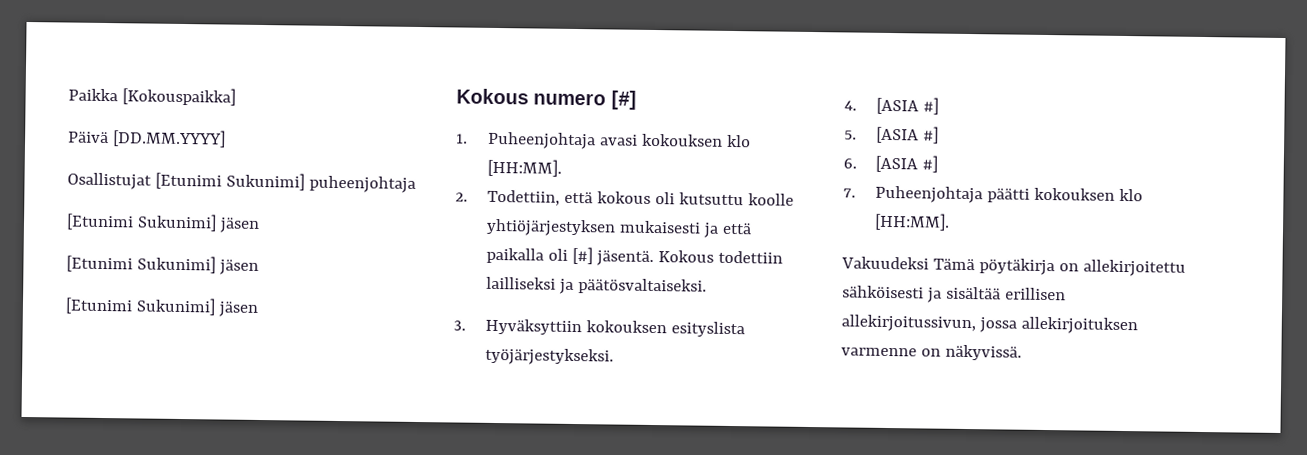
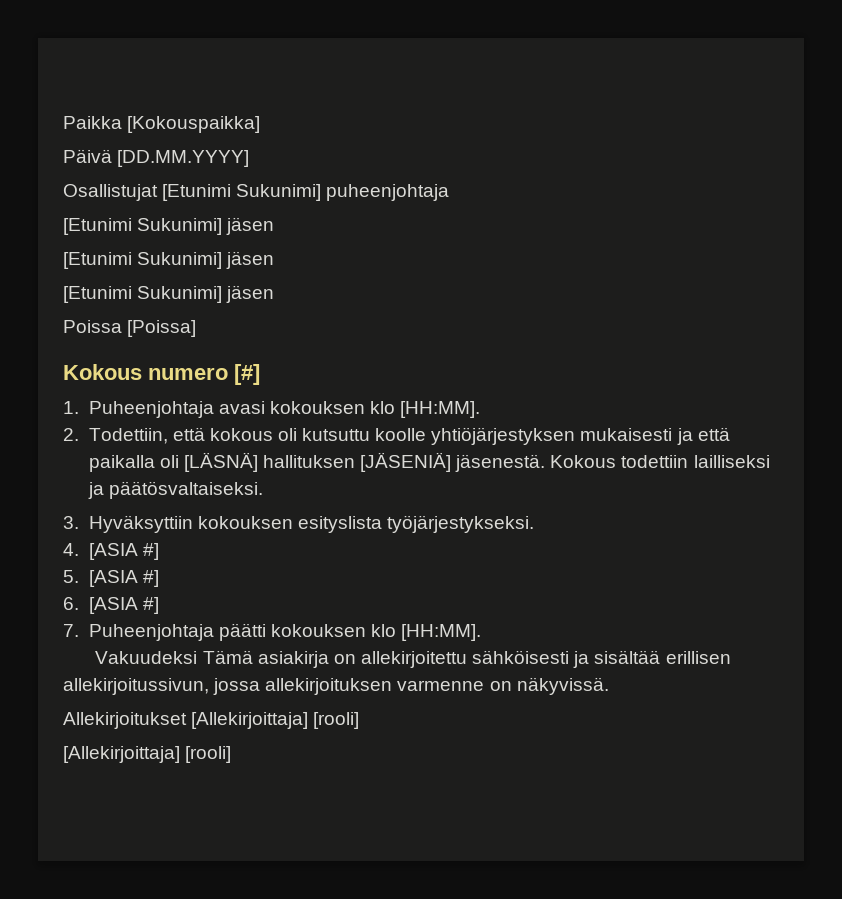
+ Poissa [Poissa]
- 2. Todettiin, että kokous oli kutsuttu koolle yhtiöjärjestyksen mukaisesti ja että paikalla oli [#] jäsentä.
+ 2. Todettiin, että kokous oli kutsuttu koolle yhtiöjärjestyksen mukaisesti ja että paikalla oli [LÄSNÄ] hallituksen [JÄSENIÄ] jäsenestä.
- Vakuudeksi Tämä pöytäkirja on allekirjoitettu sähköisesti ja sisältää erillisen allekirjoitussivun, jossa allekirjoituksen varmenne on näkyvissä.
+ Vakuudeksi Tämä asiakirja on allekirjoitettu sähköisesti ja sisältää erillisen allekirjoitussivun, jossa allekirjoituksen varmenne on näkyvissä.
+ Allekirjoitukset [Allekirjoittaja] [rooli]
+ [Allekirjoittaja] [rooli]

